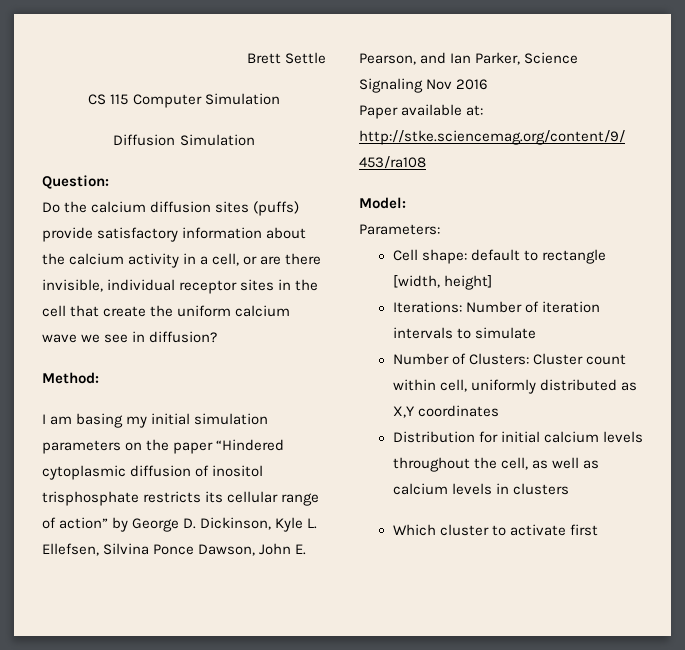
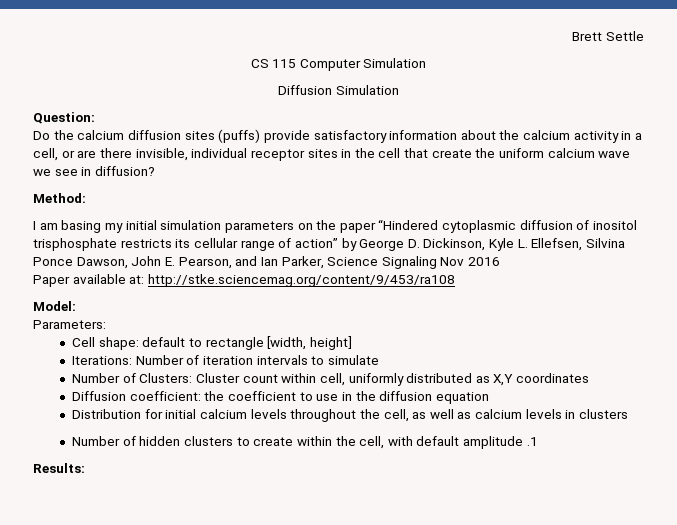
+ Diffusion coefficient: the coefficient to use in the diffusion equation
- Which cluster to activate first
+ Number of hidden clusters to create within the cell, with default amplitude .1
+ Results:

